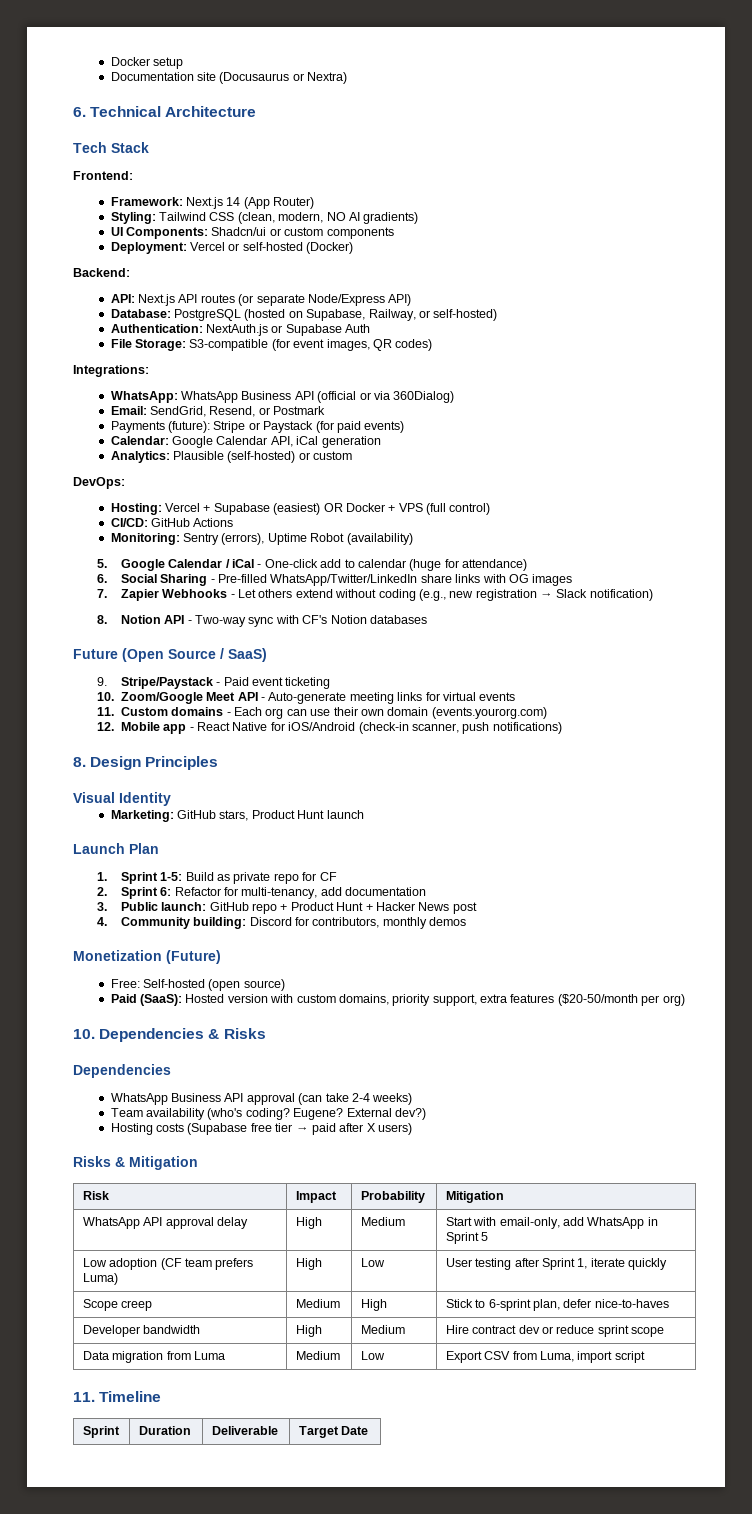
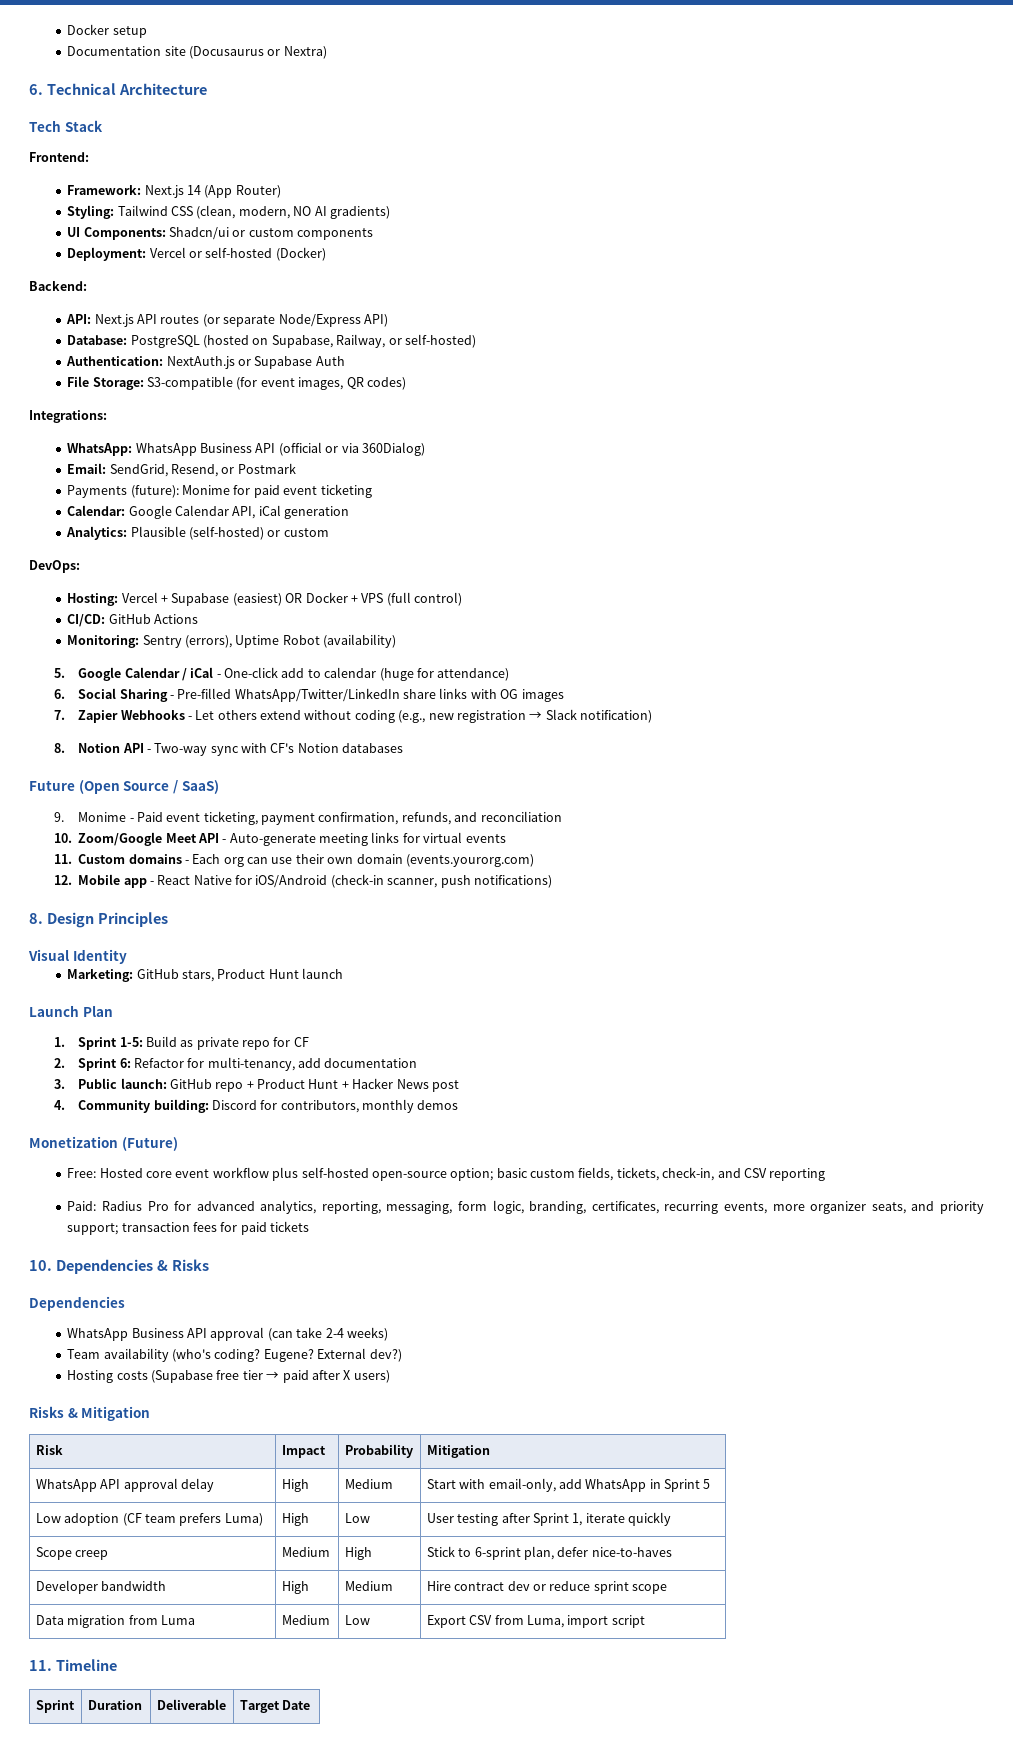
- Payments (future): Stripe or Paystack (for paid events)
+ Payments (future): Monime for paid event ticketing
- 9. Stripe/Paystack - Paid event ticketing
+ 9. Monime - Paid event ticketing, payment confirmation, refunds, and reconciliation
- Free: Self-hosted (open source)
- Paid (SaaS): Hosted version with custom domains, priority support, extra features ($20-50/month per org)
+ Free: Hosted core event workflow plus self-hosted open-source option; basic custom fields, tickets, check-in, and CSV reporting
+ Paid: Radius Pro for advanced analytics, reporting, messaging, form logic, branding, certificates, recurring events, more organizer seats, and priority support; transaction fees for paid tickets

